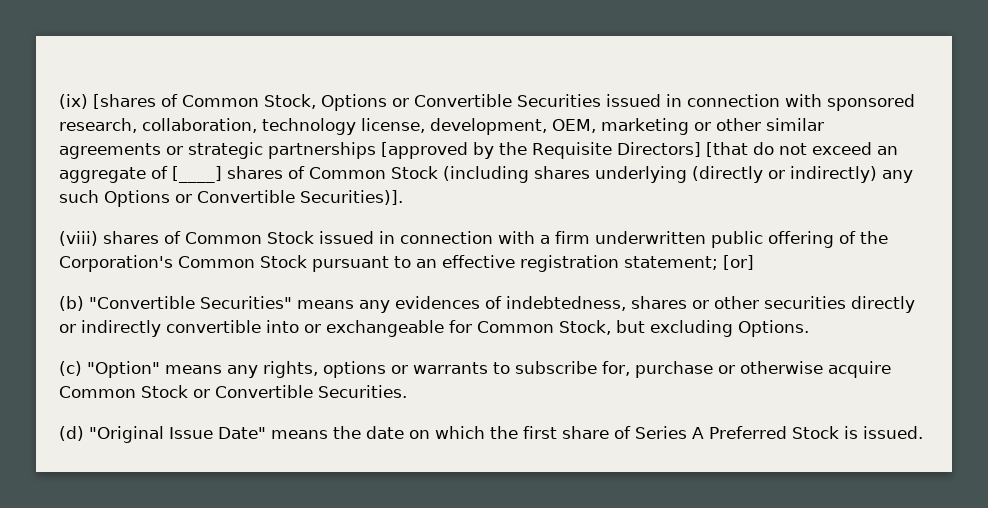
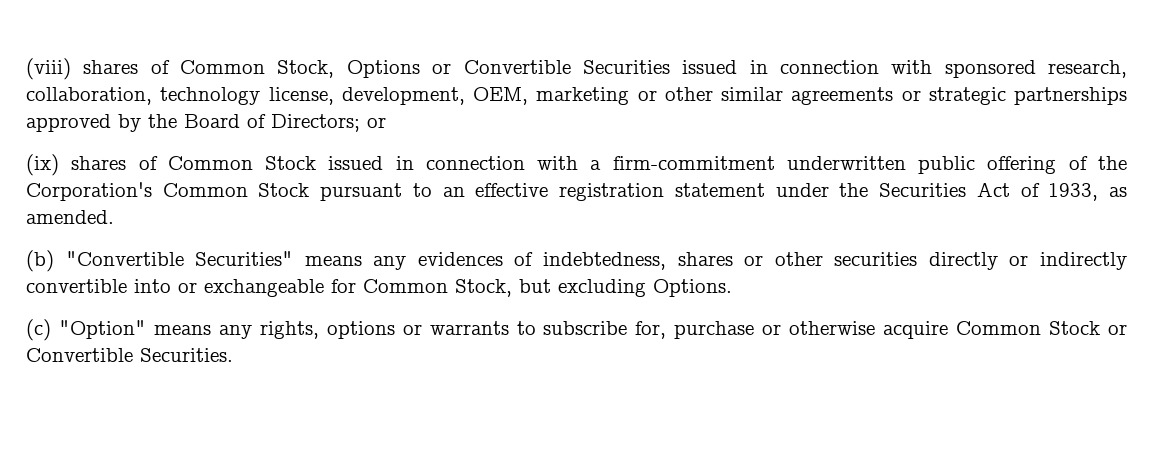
- (ix) [shares of Common Stock, Options or Convertible Securities issued in connection with sponsored research, collaboration, technology license, development, OEM, marketing or other similar agreements or strategic partnerships [approved by the Requisite Directors] [that do not exceed an aggregate of [____] shares of Common Stock (including shares underlying (directly or indirectly) any such Options or Convertible Securities)].
- (viii) shares of Common Stock issued in connection with a firm underwritten public offering of the Corporation's Common Stock pursuant to an effective registration statement; [or]
+ (viii) shares of Common Stock, Options or Convertible Securities issued in connection with sponsored research, collaboration, technology license, development, OEM, marketing or other similar agreements or strategic partnerships approved by the Board of Directors; or
+ (ix) shares of Common Stock issued in connection with a firm-commitment underwritten public offering of the Corporation's Common Stock pursuant to an effective registration statement under the Securities Act of 1933, as amended.
- (d) "Original Issue Date" means the date on which the first share of Series A Preferred Stock is issued.

